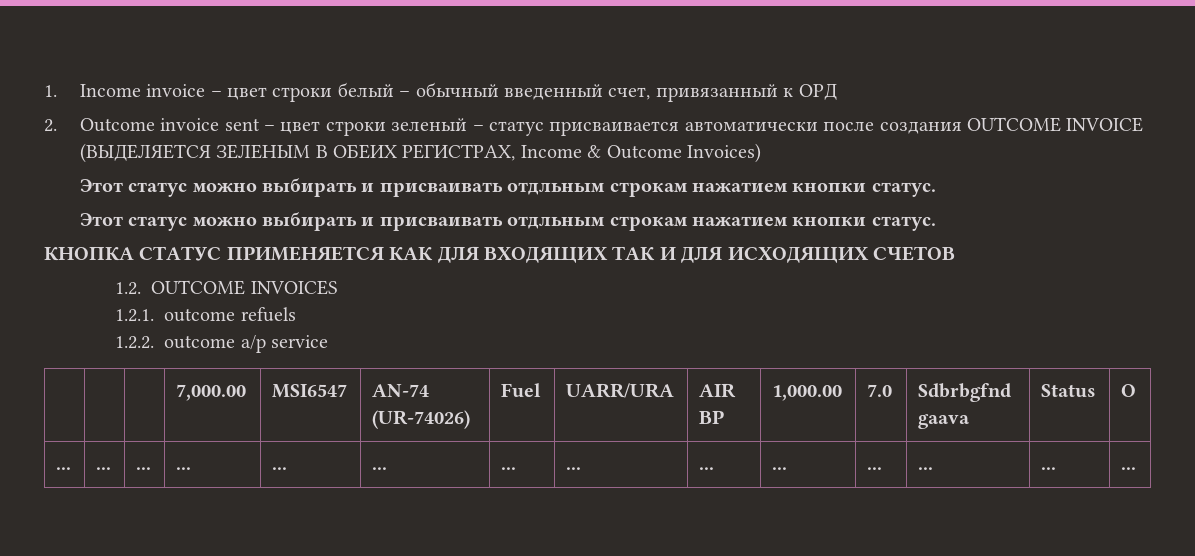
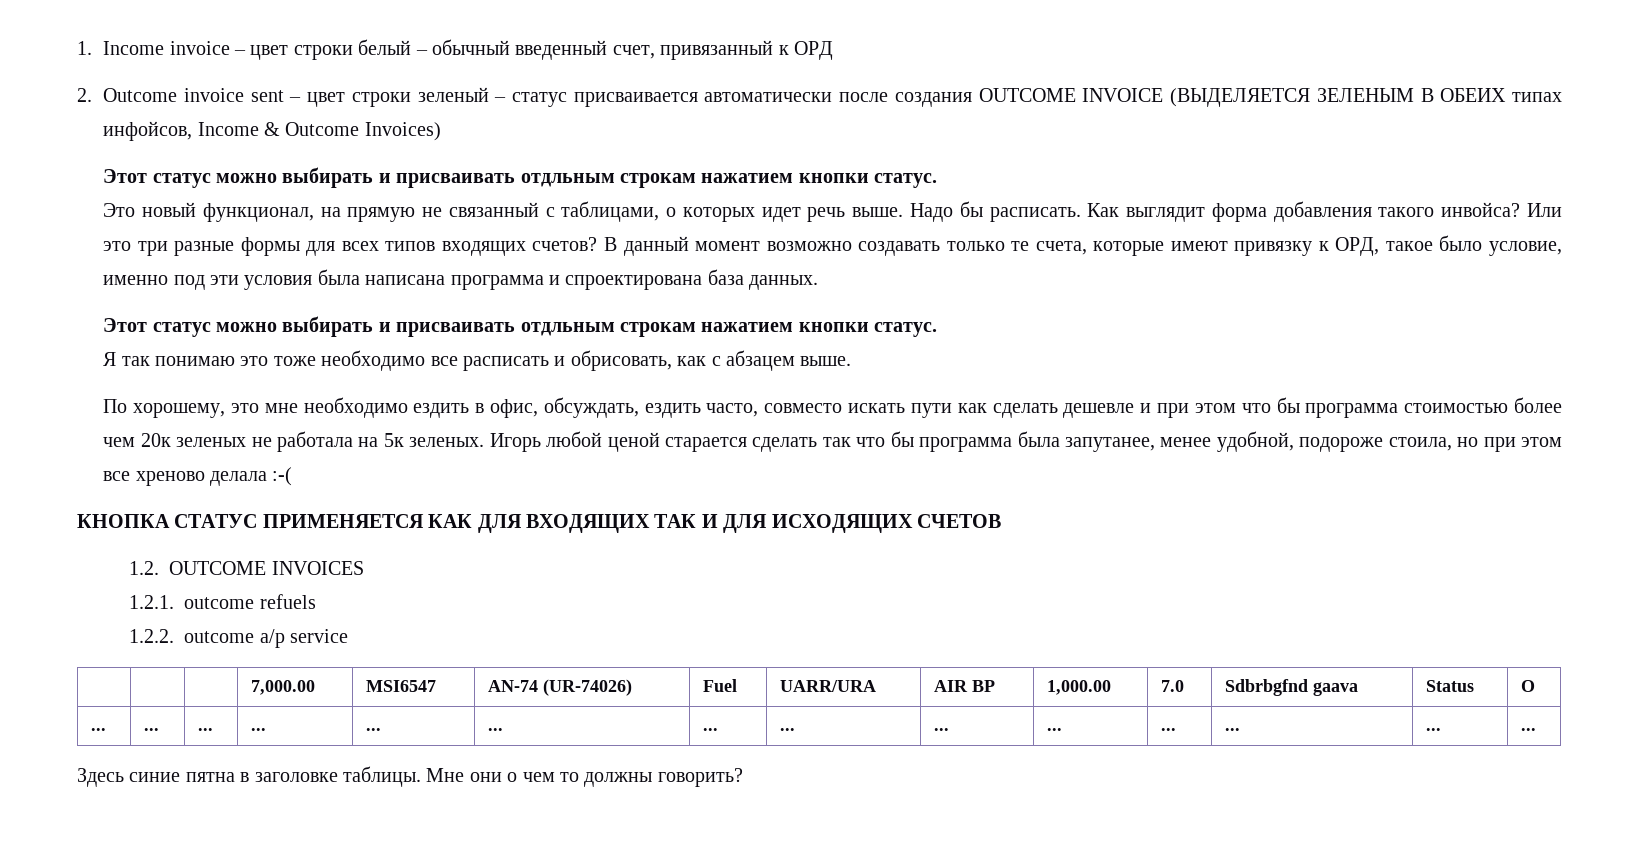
- 2. Outcome invoice sent – цвет строки зеленый – статус присваивается автоматически после создания OUTCOME INVOICE (ВЫДЕЛЯЕТСЯ ЗЕЛЕНЫМ В ОБЕИХ РЕГИСТРАХ, Income & Outcome Invoices)
+ 2. Outcome invoice sent – цвет строки зеленый – статус присваивается автоматически после создания OUTCOME INVOICE (ВЫДЕЛЯЕТСЯ ЗЕЛЕНЫМ В ОБЕИХ типах инфойсов, Income & Outcome Invoices)
+ Это новый функционал, на прямую не связанный с таблицами, о которых идет речь выше. Надо бы расписать. Как выглядит форма добавления такого инвойса? Или это три разные формы для всех типов входящих счетов? В данный момент возможно создавать только те счета, которые имеют привязку к ОРД, такое было условие, именно под эти условия была написана программа и спроектирована база данных.
+ Я так понимаю это тоже необходимо все расписать и обрисовать, как с абзацем выше.
+ По хорошему, это мне необходимо ездить в офис, обсуждать, ездить часто, совместо искать пути как сделать дешевле и при этом что бы программа стоимостью более чем 20к зеленых не работала на 5к зеленых. Игорь любой ценой старается сделать так что бы программа была запутанее, менее удобной, подороже стоила, но при этом все хреново делала :-(
+ Здесь синие пятна в заголовке таблицы. Мне они о чем то должны говорить?

